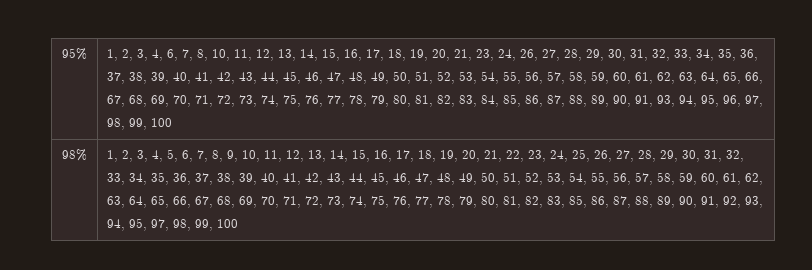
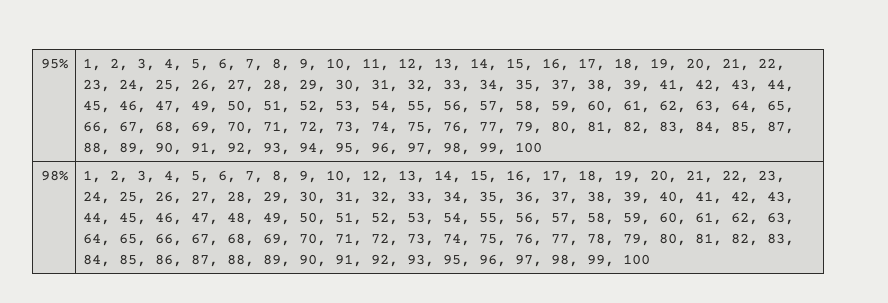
- 1, 2, 3, 4, 6, 7, 8, 10, 11, 12, 13, 14, 15, 16, 17, 18, 19, 20, 21, 23, 24, 26, 27, 28, 29, 30, 31, 32, 33, 34, 35, 36, 37, 38, 39, 40, 41, 42, 43, 44, 45, 46, 47, 48, 49, 50, 51, 52, 53, 54, 55, 56, 57, 58, 59, 60, 61, 62, 63, 64, 65, 66, 67, 68, 69, 70, 71, 72, 73, 74, 75, 76, 77, 78, 79, 80, 81, 82, 83, 84, 85, 86, 87, 88, 89, 90, 91, 93, 94, 95, 96, 97, 98, 99, 100
+ 1, 2, 3, 4, 5, 6, 7, 8, 9, 10, 11, 12, 13, 14, 15, 16, 17, 18, 19, 20, 21, 22, 23, 24, 25, 26, 27, 28, 29, 30, 31, 32, 33, 34, 35, 37, 38, 39, 41, 42, 43, 44, 45, 46, 47, 49, 50, 51, 52, 53, 54, 55, 56, 57, 58, 59, 60, 61, 62, 63, 64, 65, 66, 67, 68, 69, 70, 71, 72, 73, 74, 75, 76, 77, 79, 80, 81, 82, 83, 84, 85, 87, 88, 89, 90, 91, 92, 93, 94, 95, 96, 97, 98, 99, 100
- 1, 2, 3, 4, 5, 6, 7, 8, 9, 10, 11, 12, 13, 14, 15, 16, 17, 18, 19, 20, 21, 22, 23, 24, 25, 26, 27, 28, 29, 30, 31, 32, 33, 34, 35, 36, 37, 38, 39, 40, 41, 42, 43, 44, 45, 46, 47, 48, 49, 50, 51, 52, 53, 54, 55, 56, 57, 58, 59, 60, 61, 62, 63, 64, 65, 66, 67, 68, 69, 70, 71, 72, 73, 74, 75, 76, 77, 78, 79, 80, 81, 82, 83, 85, 86, 87, 88, 89, 90, 91, 92, 93, 94, 95, 97, 98, 99, 100
+ 1, 2, 3, 4, 5, 6, 7, 8, 9, 10, 12, 13, 14, 15, 16, 17, 18, 19, 20, 21, 22, 23, 24, 25, 26, 27, 28, 29, 30, 31, 32, 33, 34, 35, 36, 37, 38, 39, 40, 41, 42, 43, 44, 45, 46, 47, 48, 49, 50, 51, 52, 53, 54, 55, 56, 57, 58, 59, 60, 61, 62, 63, 64, 65, 66, 67, 68, 69, 70, 71, 72, 73, 74, 75, 76, 77, 78, 79, 80, 81, 82, 83, 84, 85, 86, 87, 88, 89, 90, 91, 92, 93, 95, 96, 97, 98, 99, 100

